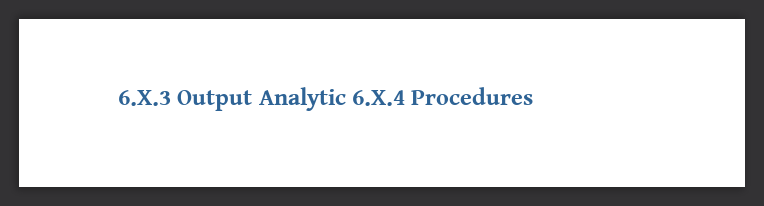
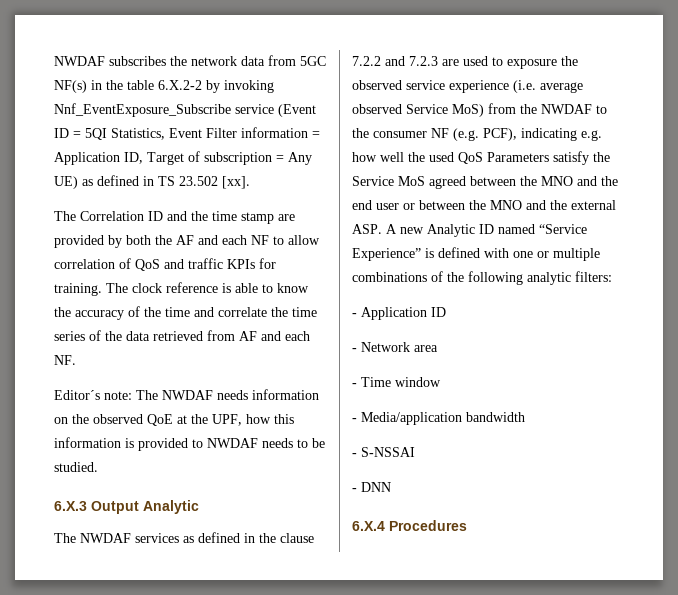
- 6.X.3 Output Analytic 6.X.4 Procedures
+ NWDAF subscribes the network data from 5GC NF(s) in the table 6.X.2-2 by invoking Nnf_EventExposure_Subscribe service (Event ID = 5QI Statistics, Event Filter information = Application ID, Target of subscription = Any UE) as defined in TS 23.502 [xx].
+ The Correlation ID and the time stamp are provided by both the AF and each NF to allow correlation of QoS and traffic KPIs for training. The clock reference is able to know the accuracy of the time and correlate the time series of the data retrieved from AF and each NF.
+ Editor´s note: The NWDAF needs information on the observed QoE at the UPF, how this information is provided to NWDAF needs to be studied.
+ 6.X.3 Output Analytic
+ The NWDAF services as defined in the clause 7.2.2 and 7.2.3 are used to exposure the observed service experience (i.e. average observed Service MoS) from the NWDAF to the consumer NF (e.g. PCF), indicating e.g. how well the used QoS Parameters satisfy the Service MoS agreed between the MNO and the end user or between the MNO and the external ASP. A new Analytic ID named “Service Experience” is defined with one or multiple combinations of the following analytic filters:
+ - Application ID
+ - Network area
+ - Time window
+ - Media/application bandwidth
+ - S-NSSAI
+ - DNN
+ 6.X.4 Procedures

